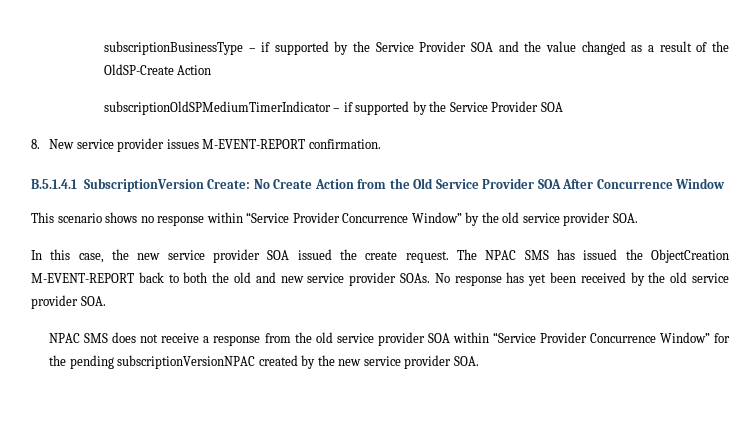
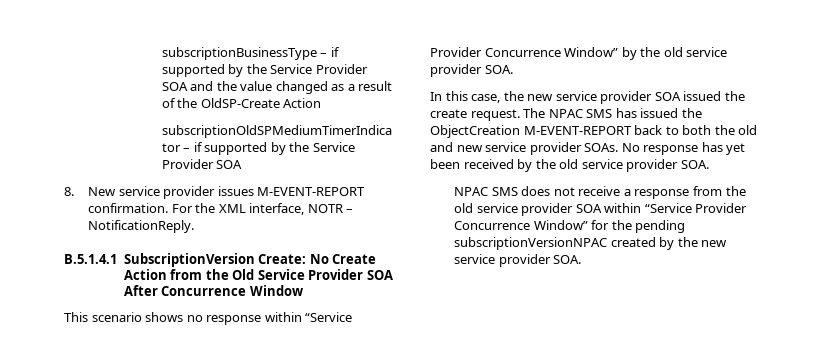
+ For the XML interface, NOTR – NotificationReply.

